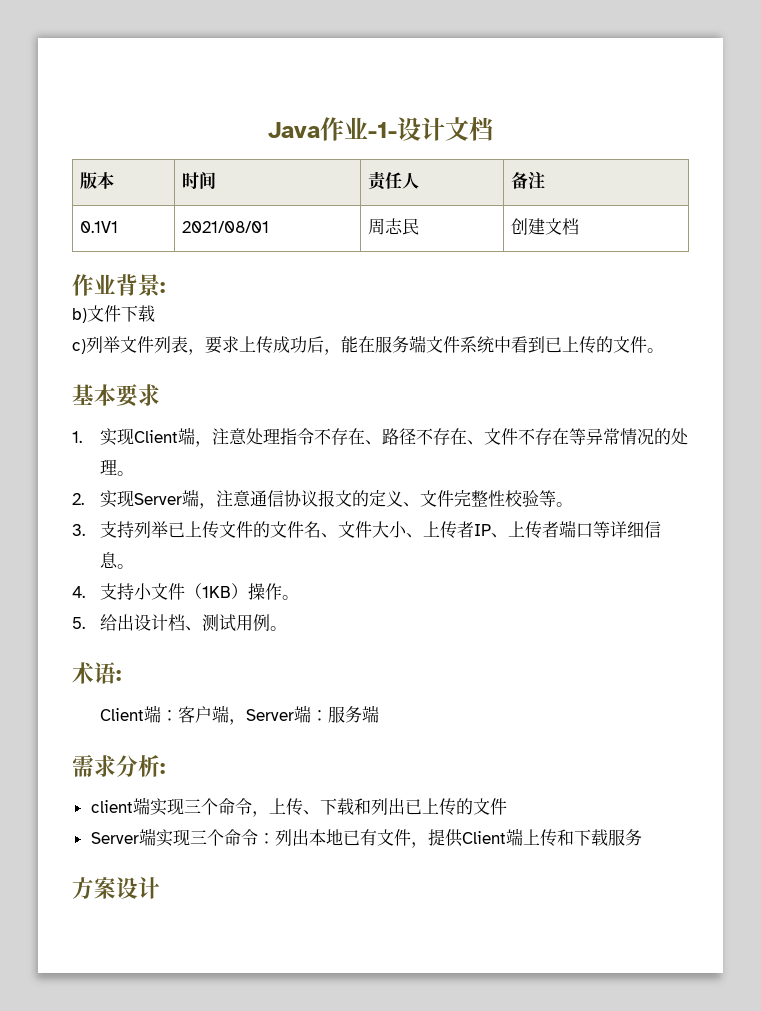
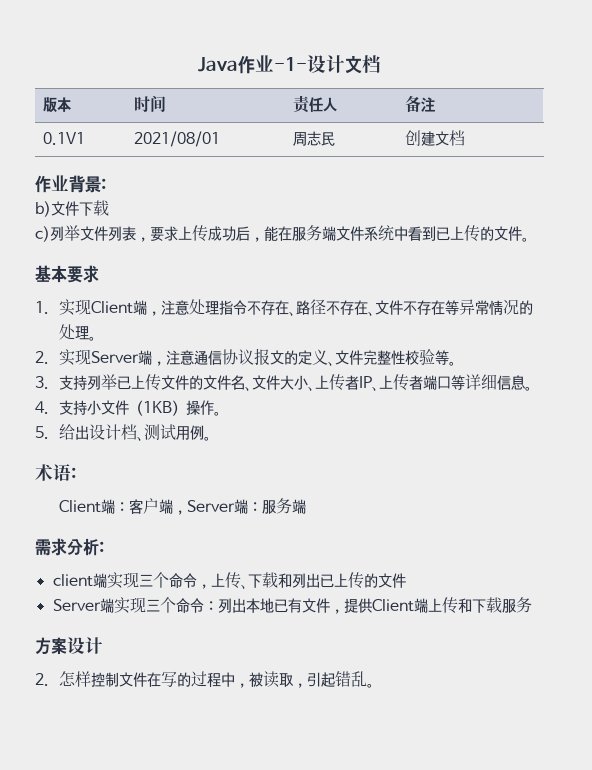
+ 2.怎样控制文件在写的过程中，被读取，引起错乱。

